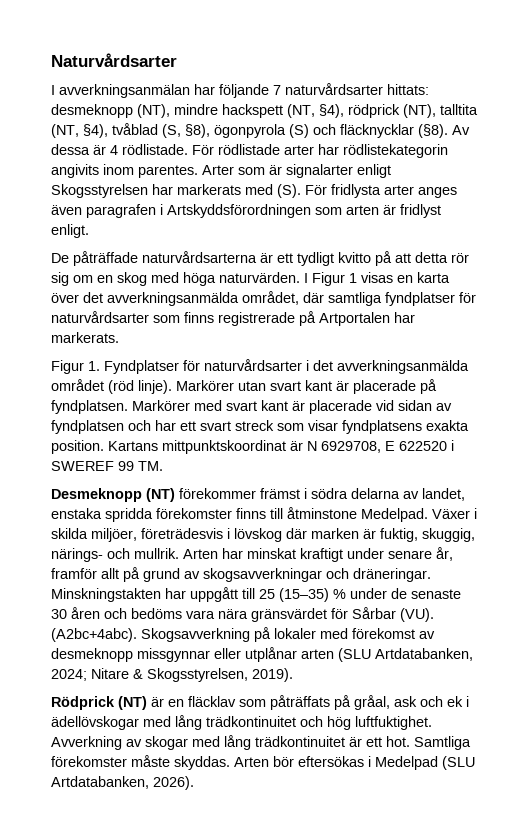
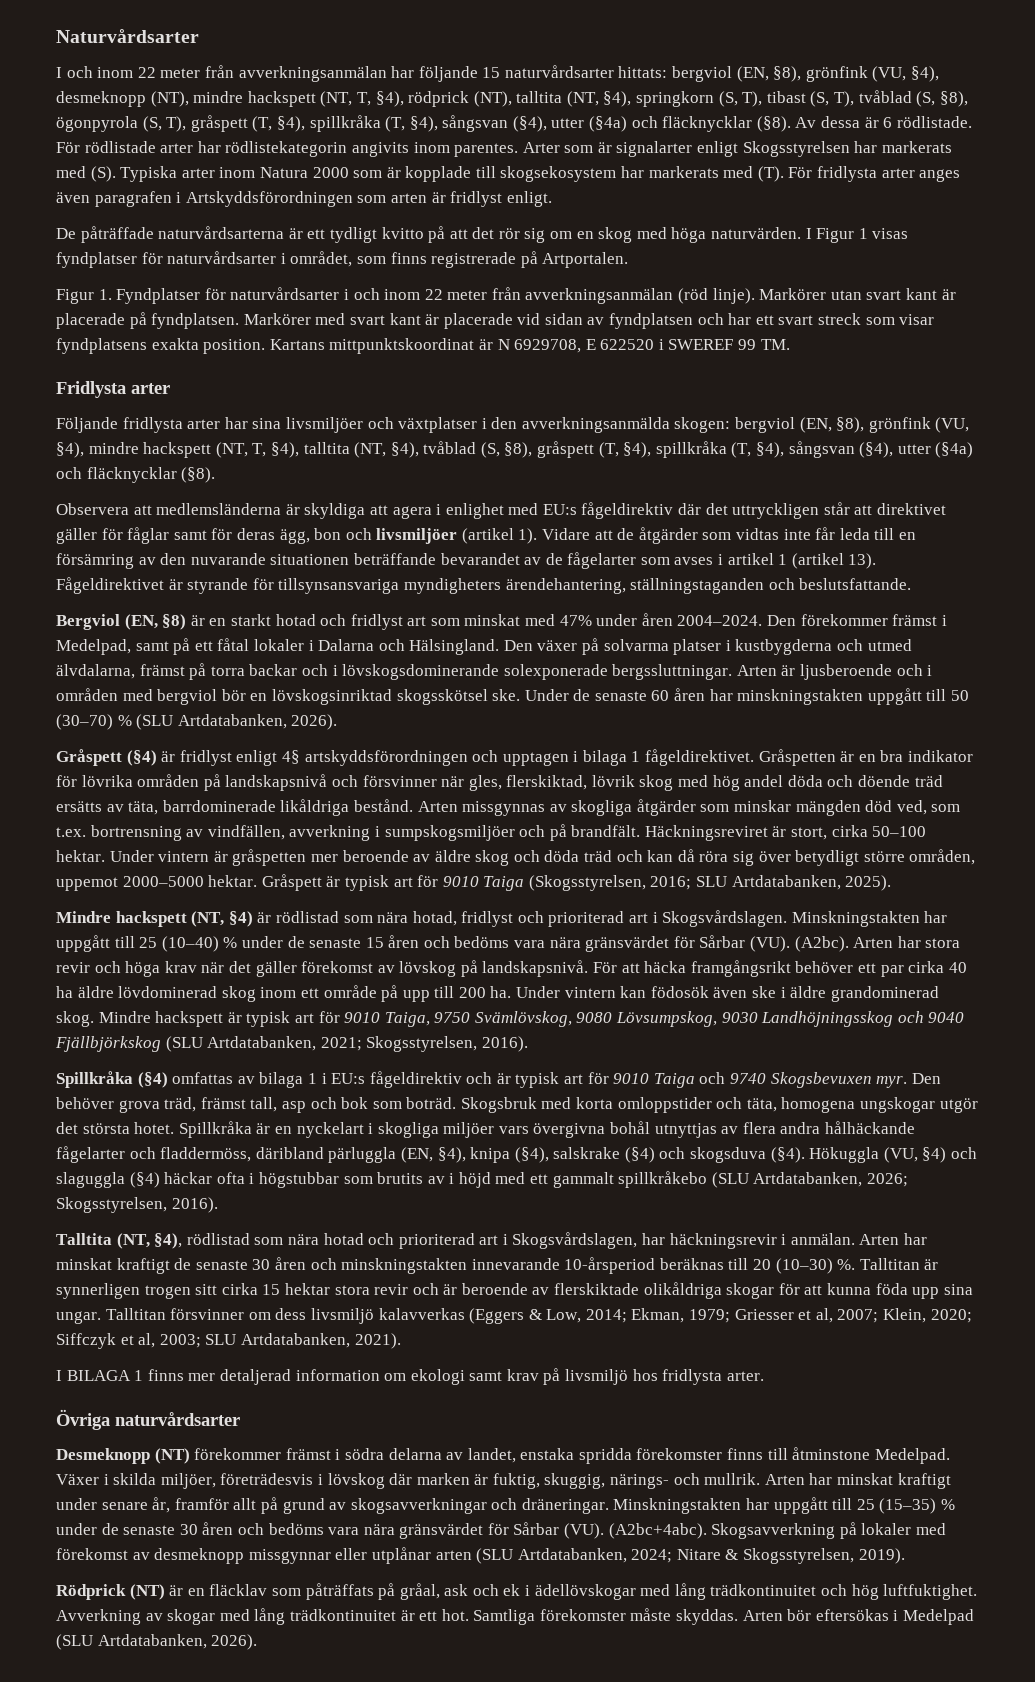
- I avverkningsanmälan har följande 7 naturvårdsarter hittats: desmeknopp (NT), mindre hackspett (NT, §4), rödprick (NT), talltita (NT, §4), tvåblad (S, §8), ögonpyrola (S) och fläcknycklar (§8).
+ I och inom 22 meter från avverkningsanmälan har följande 15 naturvårdsarter hittats: bergviol (EN, §8), grönfink (VU, §4), desmeknopp (NT), mindre hackspett (NT, T, §4), rödprick (NT), talltita (NT, §4), springkorn (S, T), tibast (S, T), tvåblad (S, §8), ögonpyrola (S, T), gråspett (T, §4), spillkråka (T, §4), sångsvan (§4), utter (§4a) och fläcknycklar (§8).
- Av dessa är 4 rödlistade.
+ Av dessa är 6 rödlistade.
- Arter som är signalarter enligt Skogsstyrelsen har markerats med (S). För fridlysta arter anges även paragrafen i Artskyddsförordningen som arten är fridlyst enligt.
+ Arter som är signalarter enligt Skogsstyrelsen har markerats med (S). Typiska arter inom Natura 2000 som är kopplade till skogsekosystem har markerats med (T). För fridlysta arter anges även paragrafen i Artskyddsförordningen som arten är fridlyst enligt.
- De påträffade naturvårdsarterna är ett tydligt kvitto på att detta rör sig om en skog med höga naturvärden.
+ De påträffade naturvårdsarterna är ett tydligt kvitto på att det rör sig om en skog med höga naturvärden.
- I Figur 1 visas en karta över det avverkningsanmälda området, där samtliga fyndplatser för naturvårdsarter som finns registrerade på Artportalen har markerats.
+ I Figur 1 visas fyndplatser för naturvårdsarter i området, som finns registrerade på Artportalen.
- Figur 1. Fyndplatser för naturvårdsarter i det avverkningsanmälda området (röd linje).
+ Figur 1. Fyndplatser för naturvårdsarter i och inom 22 meter från avverkningsanmälan (röd linje).
+ Fridlysta arter
+ Följande fridlysta arter har sina livsmiljöer och växtplatser i den avverkningsanmälda skogen: bergviol (EN, §8), grönfink (VU, §4), mindre hackspett (NT, T, §4), talltita (NT, §4), tvåblad (S, §8), gråspett (T, §4), spillkråka (T, §4), sångsvan (§4), utter (§4a) och fläcknycklar (§8).
+ Observera att medlemsländerna är skyldiga att agera i enlighet med EU:s fågeldirektiv där det uttryckligen står att direktivet gäller för fåglar samt för deras ägg, bon och livsmiljöer (artikel 1). Vidare att de åtgärder som vidtas inte får leda till en försämring av den nuvarande situationen beträffande bevarandet av de fågelarter som avses i artikel 1 (artikel 13). Fågeldirektivet är styrande för tillsynsansvariga myndigheters ärendehantering, ställningstaganden och beslutsfattande.
+ Bergviol (EN, §8) är en starkt hotad och fridlyst art som minskat med 47% under åren 2004–2024. Den förekommer främst i Medelpad, samt på ett fåtal lokaler i Dalarna och Hälsingland. Den växer på solvarma platser i kustbygderna och utmed älvdalarna, främst på torra backar och i lövskogsdominerande solexponerade bergssluttningar. Arten är ljusberoende och i områden med bergviol bör en lövskogsinriktad skogsskötsel ske. Under de senaste 60 åren har minskningstakten uppgått till 50 (30–70) % (SLU Artdatabanken, 2026).
+ Gråspett (§4) är fridlyst enligt 4§ artskyddsförordningen och upptagen i bilaga 1 fågeldirektivet. Gråspetten är en bra indikator för lövrika områden på landskapsnivå och försvinner när gles, flerskiktad, lövrik skog med hög andel döda och döende träd ersätts av täta, barrdominerade likåldriga bestånd. Arten missgynnas av skogliga åtgärder som minskar mängden död ved, som t.ex. bortrensning av vindfällen, avverkning i sumpskogsmiljöer och på brandfält. Häckningsreviret är stort, cirka 50–100 hektar. Under vintern är gråspetten mer beroende av äldre skog och döda träd och kan då röra sig över betydligt större områden, uppemot 2000–5000 hektar. Gråspett är typisk art för 9010 Taiga (Skogsstyrelsen, 2016; SLU Artdatabanken, 2025).
+ Mindre hackspett (NT, §4) är rödlistad som nära hotad, fridlyst och prioriterad art i Skogsvårdslagen. Minskningstakten har uppgått till 25 (10–40) % under de senaste 15 åren och bedöms vara nära gränsvärdet för Sårbar (VU). (A2bc). Arten har stora revir och höga krav när det gäller förekomst av lövskog på landskapsnivå. För att häcka framgångsrikt behöver ett par cirka 40 ha äldre lövdominerad skog inom ett område på upp till 200 ha. Under vintern kan födosök även ske i äldre grandominerad skog. Mindre hackspett är typisk art för 9010 Taiga, 9750 Svämlövskog, 9080 Lövsumpskog, 9030 Landhöjningsskog och 9040 Fjällbjörkskog (SLU Artdatabanken, 2021; Skogsstyrelsen, 2016).
+ Spillkråka (§4) omfattas av bilaga 1 i EU:s fågeldirektiv och är typisk art för 9010 Taiga och 9740 Skogsbevuxen myr. Den behöver grova träd, främst tall, asp och bok som boträd. Skogsbruk med korta omloppstider och täta, homogena ungskogar utgör det största hotet. Spillkråka är en nyckelart i skogliga miljöer vars övergivna bohål utnyttjas av flera andra hålhäckande fågelarter och fladdermöss, däribland pärluggla (EN, §4), knipa (§4), salskrake (§4) och skogsduva (§4). Hökuggla (VU, §4) och slaguggla (§4) häckar ofta i högstubbar som brutits av i höjd med ett gammalt spillkråkebo (SLU Artdatabanken, 2026; Skogsstyrelsen, 2016).
+ Talltita (NT, §4), rödlistad som nära hotad och prioriterad art i Skogsvårdslagen, har häckningsrevir i anmälan. Arten har minskat kraftigt de senaste 30 åren och minskningstakten innevarande 10-årsperiod beräknas till 20 (10–30) %. Talltitan är synnerligen trogen sitt cirka 15 hektar stora revir och är beroende av flerskiktade olikåldriga skogar för att kunna föda upp sina ungar. Talltitan försvinner om dess livsmiljö kalavverkas (Eggers & Low, 2014; Ekman, 1979; Griesser et al, 2007; Klein, 2020; Siffczyk et al, 2003; SLU Artdatabanken, 2021).
+ I BILAGA 1 finns mer detaljerad information om ekologi samt krav på livsmiljö hos fridlysta arter.
+ Övriga naturvårdsarter

